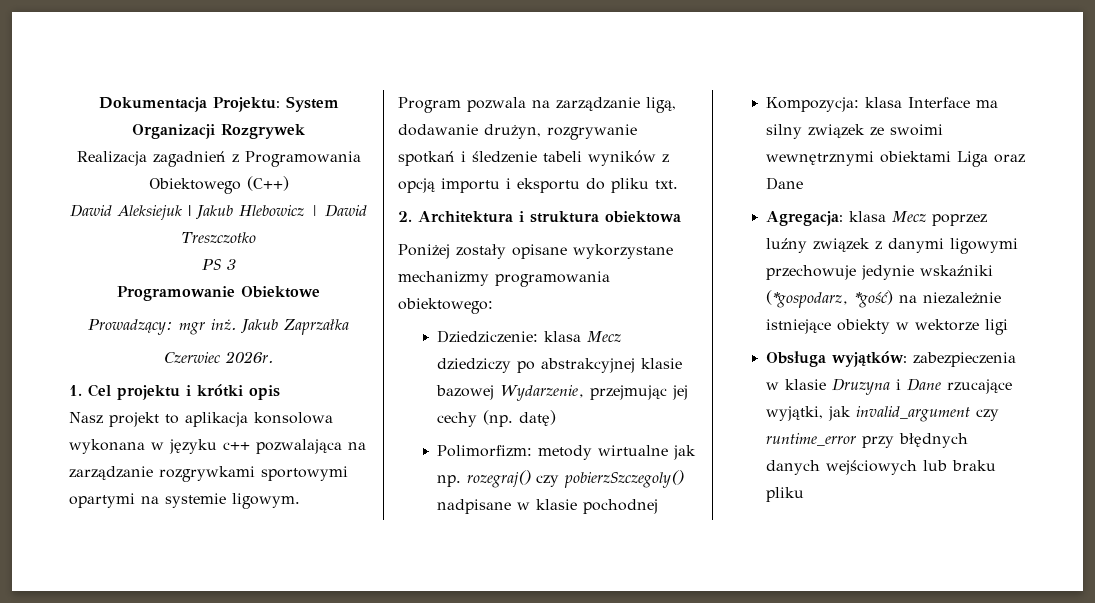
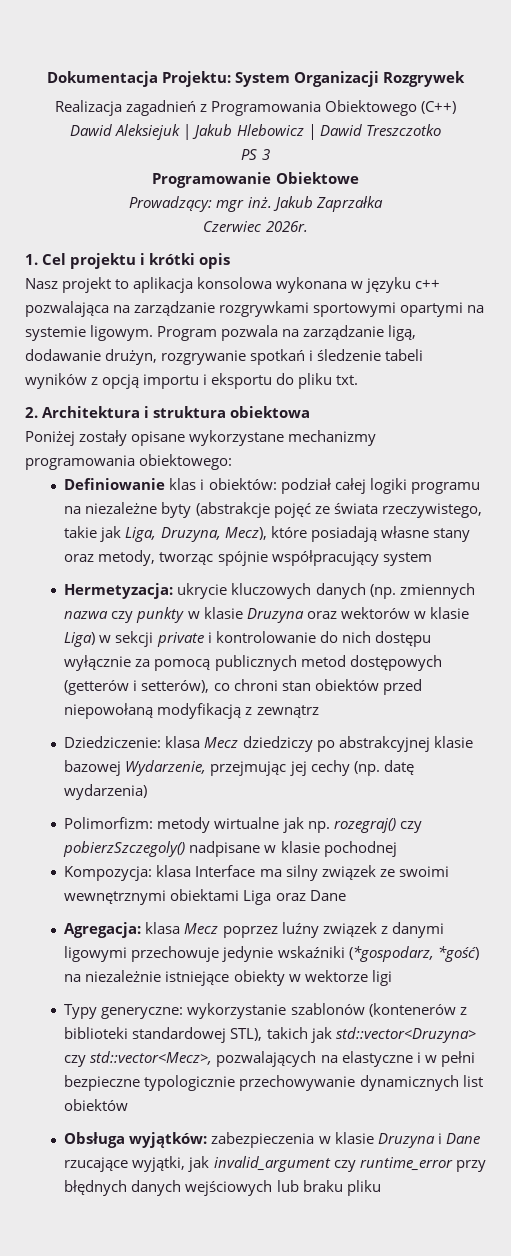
+ Definiowanie klas i obiektów: podział całej logiki programu na niezależne byty (abstrakcje pojęć ze świata rzeczywistego, takie jak Liga, Druzyna, Mecz), które posiadają własne stany oraz metody, tworząc spójnie współpracujący system
+ Hermetyzacja: ukrycie kluczowych danych (np. zmiennych nazwa czy punkty w klasie Druzyna oraz wektorów w klasie Liga) w sekcji private i kontrolowanie do nich dostępu wyłącznie za pomocą publicznych metod dostępowych (getterów i setterów), co chroni stan obiektów przed niepowołaną modyfikacją z zewnątrz
- Dziedziczenie: klasa Mecz dziedziczy po abstrakcyjnej klasie bazowej Wydarzenie, przejmując jej cechy (np. datę)
+ Dziedziczenie: klasa Mecz dziedziczy po abstrakcyjnej klasie bazowej Wydarzenie, przejmując jej cechy (np. datę wydarzenia)
+ Typy generyczne: wykorzystanie szablonów (kontenerów z biblioteki standardowej STL), takich jak std::vector<Druzyna> czy std::vector<Mecz>, pozwalających na elastyczne i w pełni bezpieczne typologicznie przechowywanie dynamicznych list obiektów

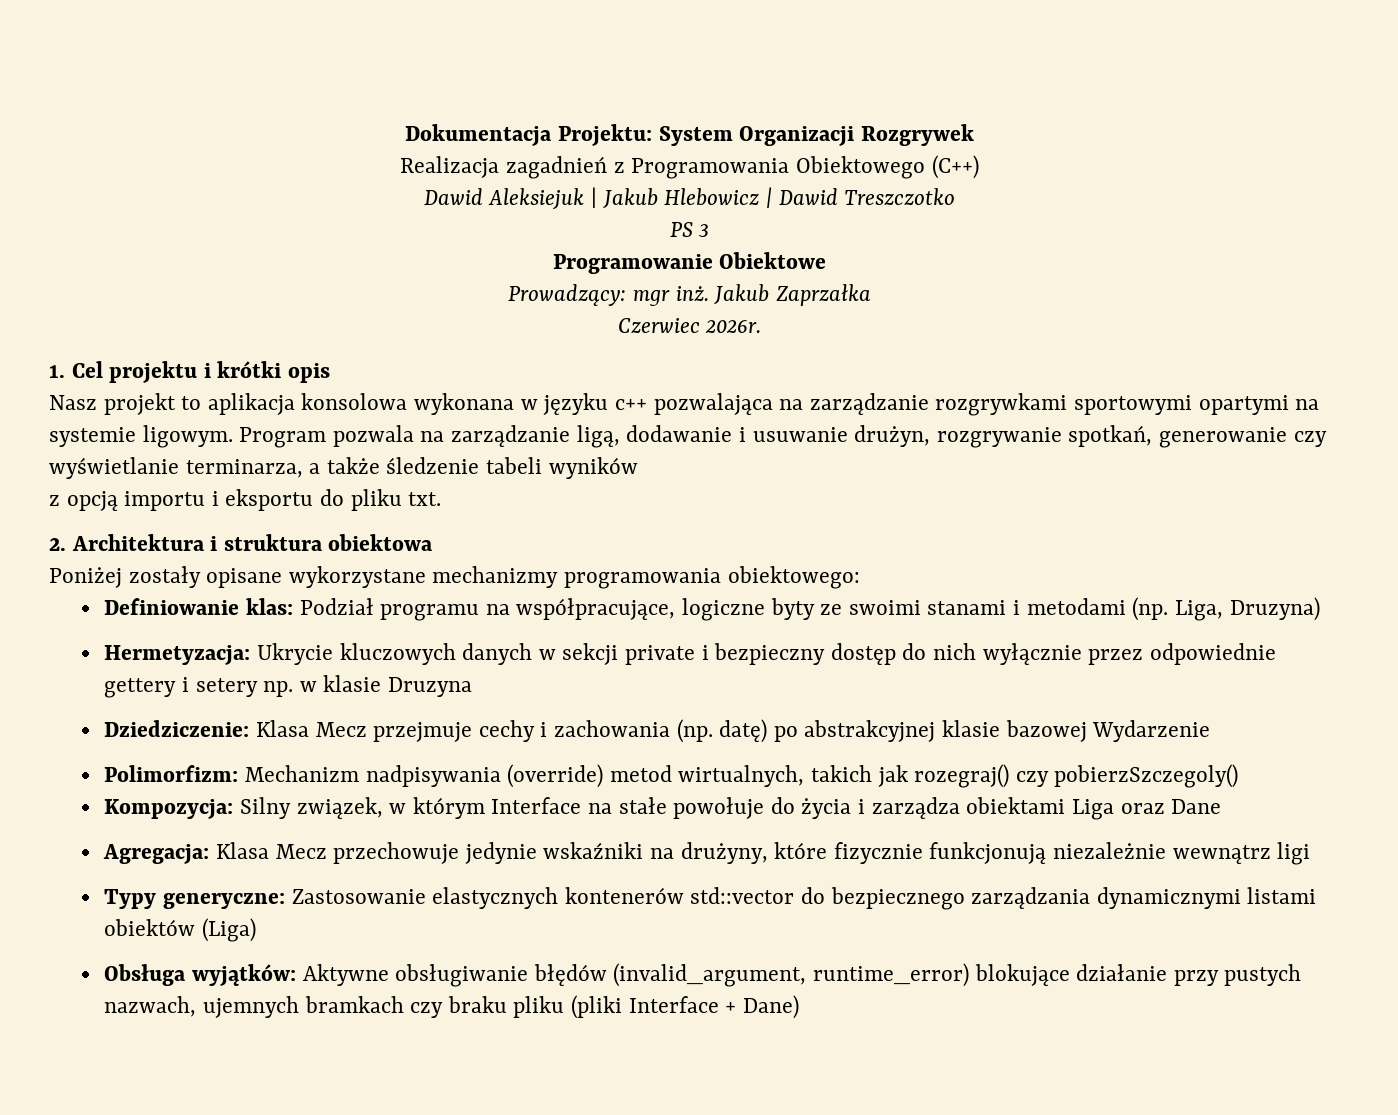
- Program pozwala na zarządzanie ligą, dodawanie drużyn, rozgrywanie spotkań i śledzenie tabeli wyników z opcją importu i eksportu do pliku txt.
+ Program pozwala na zarządzanie ligą, dodawanie i usuwanie drużyn, rozgrywanie spotkań, generowanie czy wyświetlanie terminarza, a także śledzenie tabeli wyników
+ z opcją importu i eksportu do pliku txt.
- Definiowanie klas i obiektów: podział całej logiki programu na niezależne byty (abstrakcje pojęć ze świata rzeczywistego, takie jak Liga, Druzyna, Mecz), które posiadają własne stany oraz metody, tworząc spójnie współpracujący system
+ Definiowanie klas: Podział programu na współpracujące, logiczne byty ze swoimi stanami i metodami (np. Liga, Druzyna)
- Hermetyzacja: ukrycie kluczowych danych (np. zmiennych nazwa czy punkty w klasie Druzyna oraz wektorów w klasie Liga) w sekcji private i kontrolowanie do nich dostępu wyłącznie za pomocą publicznych metod dostępowych (getterów i setterów), co chroni stan obiektów przed niepowołaną modyfikacją z zewnątrz
- Dziedziczenie: klasa Mecz dziedziczy po abstrakcyjnej klasie bazowej Wydarzenie, przejmując jej cechy (np. datę wydarzenia)
- Polimorfizm: metody wirtualne jak np. rozegraj() czy pobierzSzczegoly() nadpisane w klasie pochodnej
- Kompozycja: klasa Interface ma silny związek ze swoimi wewnętrznymi obiektami Liga oraz Dane
+ Hermetyzacja: Ukrycie kluczowych danych w sekcji private i bezpieczny dostęp do nich wyłącznie przez odpowiednie gettery i setery np. w klasie Druzyna
+ Dziedziczenie: Klasa Mecz przejmuje cechy i zachowania (np. datę) po abstrakcyjnej klasie bazowej Wydarzenie
+ Polimorfizm: Mechanizm nadpisywania (override) metod wirtualnych, takich jak rozegraj() czy pobierzSzczegoly()
+ Kompozycja: Silny związek, w którym Interface na stałe powołuje do życia i zarządza obiektami Liga oraz Dane
- Agregacja: klasa Mecz poprzez luźny związek z danymi ligowymi przechowuje jedynie wskaźniki (*gospodarz, *gość) na niezależnie istniejące obiekty w wektorze ligi
- Typy generyczne: wykorzystanie szablonów (kontenerów z biblioteki standardowej STL), takich jak std::vector<Druzyna> czy std::vector<Mecz>, pozwalających na elastyczne i w pełni bezpieczne typologicznie przechowywanie dynamicznych list obiektów
+ Agregacja: Klasa Mecz przechowuje jedynie wskaźniki na drużyny, które fizycznie funkcjonują niezależnie wewnątrz ligi
+ Typy generyczne: Zastosowanie elastycznych kontenerów std::vector do bezpiecznego zarządzania dynamicznymi listami obiektów (Liga)
- Obsługa wyjątków: zabezpieczenia w klasie Druzyna i Dane rzucające wyjątki, jak invalid_argument czy runtime_error przy błędnych danych wejściowych lub braku pliku
+ Obsługa wyjątków: Aktywne obsługiwanie błędów (invalid_argument, runtime_error) blokujące działanie przy pustych nazwach, ujemnych bramkach czy braku pliku (pliki Interface + Dane)

